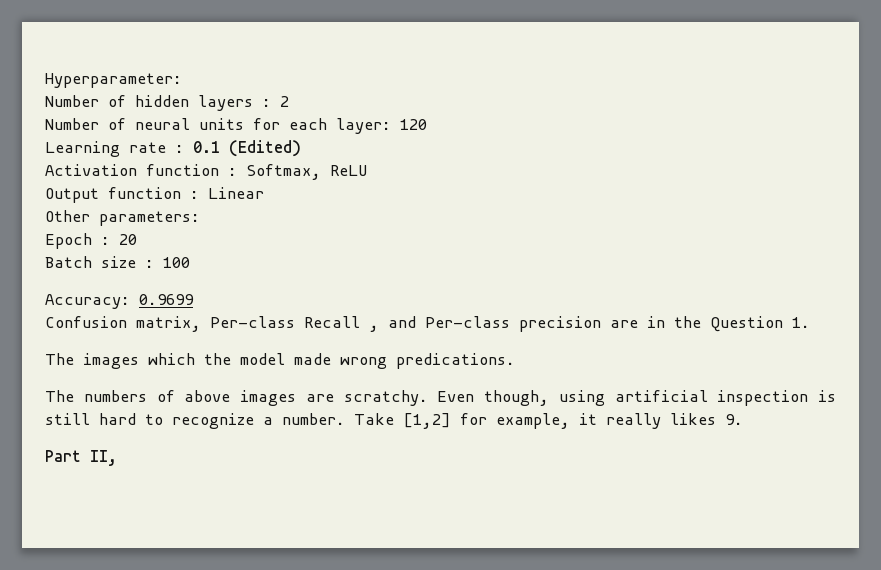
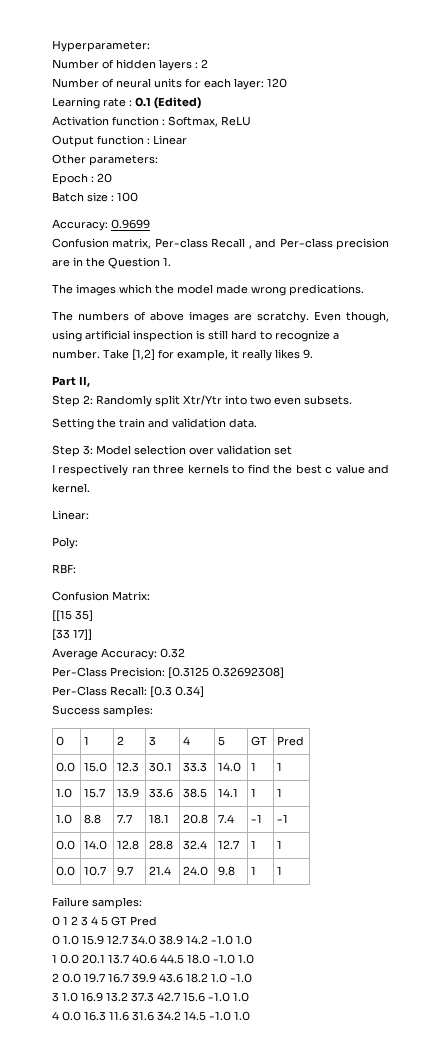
+ Step 2: Randomly split Xtr/Ytr into two even subsets.
+ Setting the train and validation data.
+ Step 3: Model selection over validation set
+ I respectively ran three kernels to find the best c value and kernel.
+ Linear:
+ Poly:
+ RBF:
+ Confusion Matrix:
+ [[15 35]
+ [33 17]]
+ Average Accuracy: 0.32
+ Per-Class Precision: [0.3125 0.32692308]
+ Per-Class Recall: [0.3 0.34]
+ Success samples:
+ 0 | 1 | 2 | 3 | 4 | 5 | GT | Pred
+ 0.0 | 15.0 | 12.3 | 30.1 | 33.3 | 14.0 | 1 | 1
+ 1.0 | 15.7 | 13.9 | 33.6 | 38.5 | 14.1 | 1 | 1
+ 1.0 | 8.8 | 7.7 | 18.1 | 20.8 | 7.4 | -1 | -1
+ 0.0 | 14.0 | 12.8 | 28.8 | 32.4 | 12.7 | 1 | 1
+ 0.0 | 10.7 | 9.7 | 21.4 | 24.0 | 9.8 | 1 | 1
+ Failure samples:
+ 0 1 2 3 4 5 GT Pred
+ 0 1.0 15.9 12.7 34.0 38.9 14.2 -1.0 1.0
+ 1 0.0 20.1 13.7 40.6 44.5 18.0 -1.0 1.0
+ 2 0.0 19.7 16.7 39.9 43.6 18.2 1.0 -1.0
+ 3 1.0 16.9 13.2 37.3 42.7 15.6 -1.0 1.0
+ 4 0.0 16.3 11.6 31.6 34.2 14.5 -1.0 1.0

